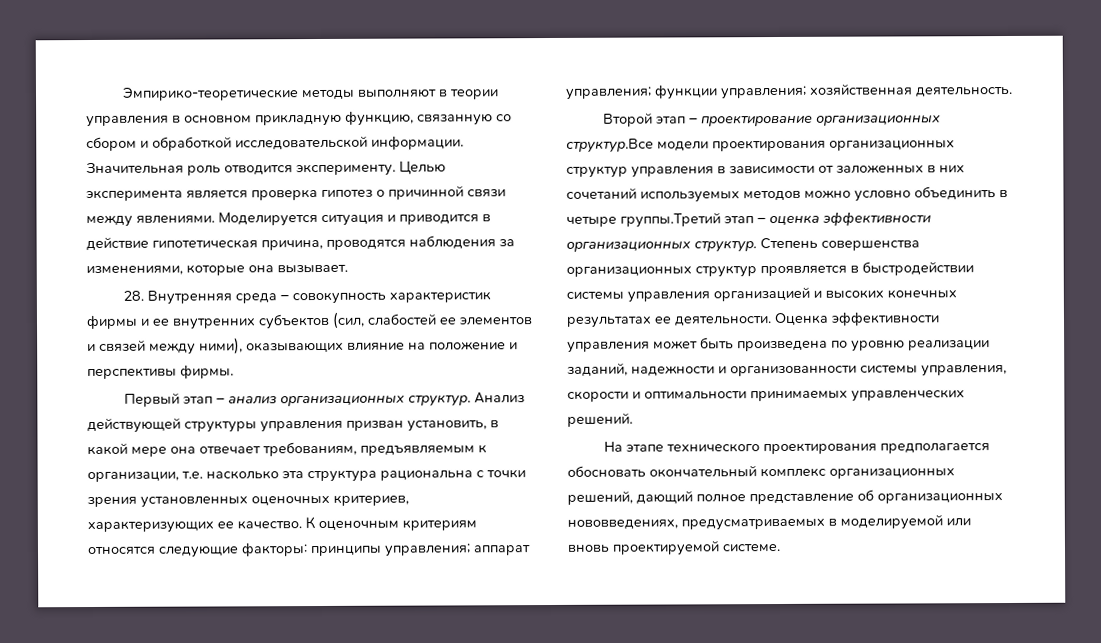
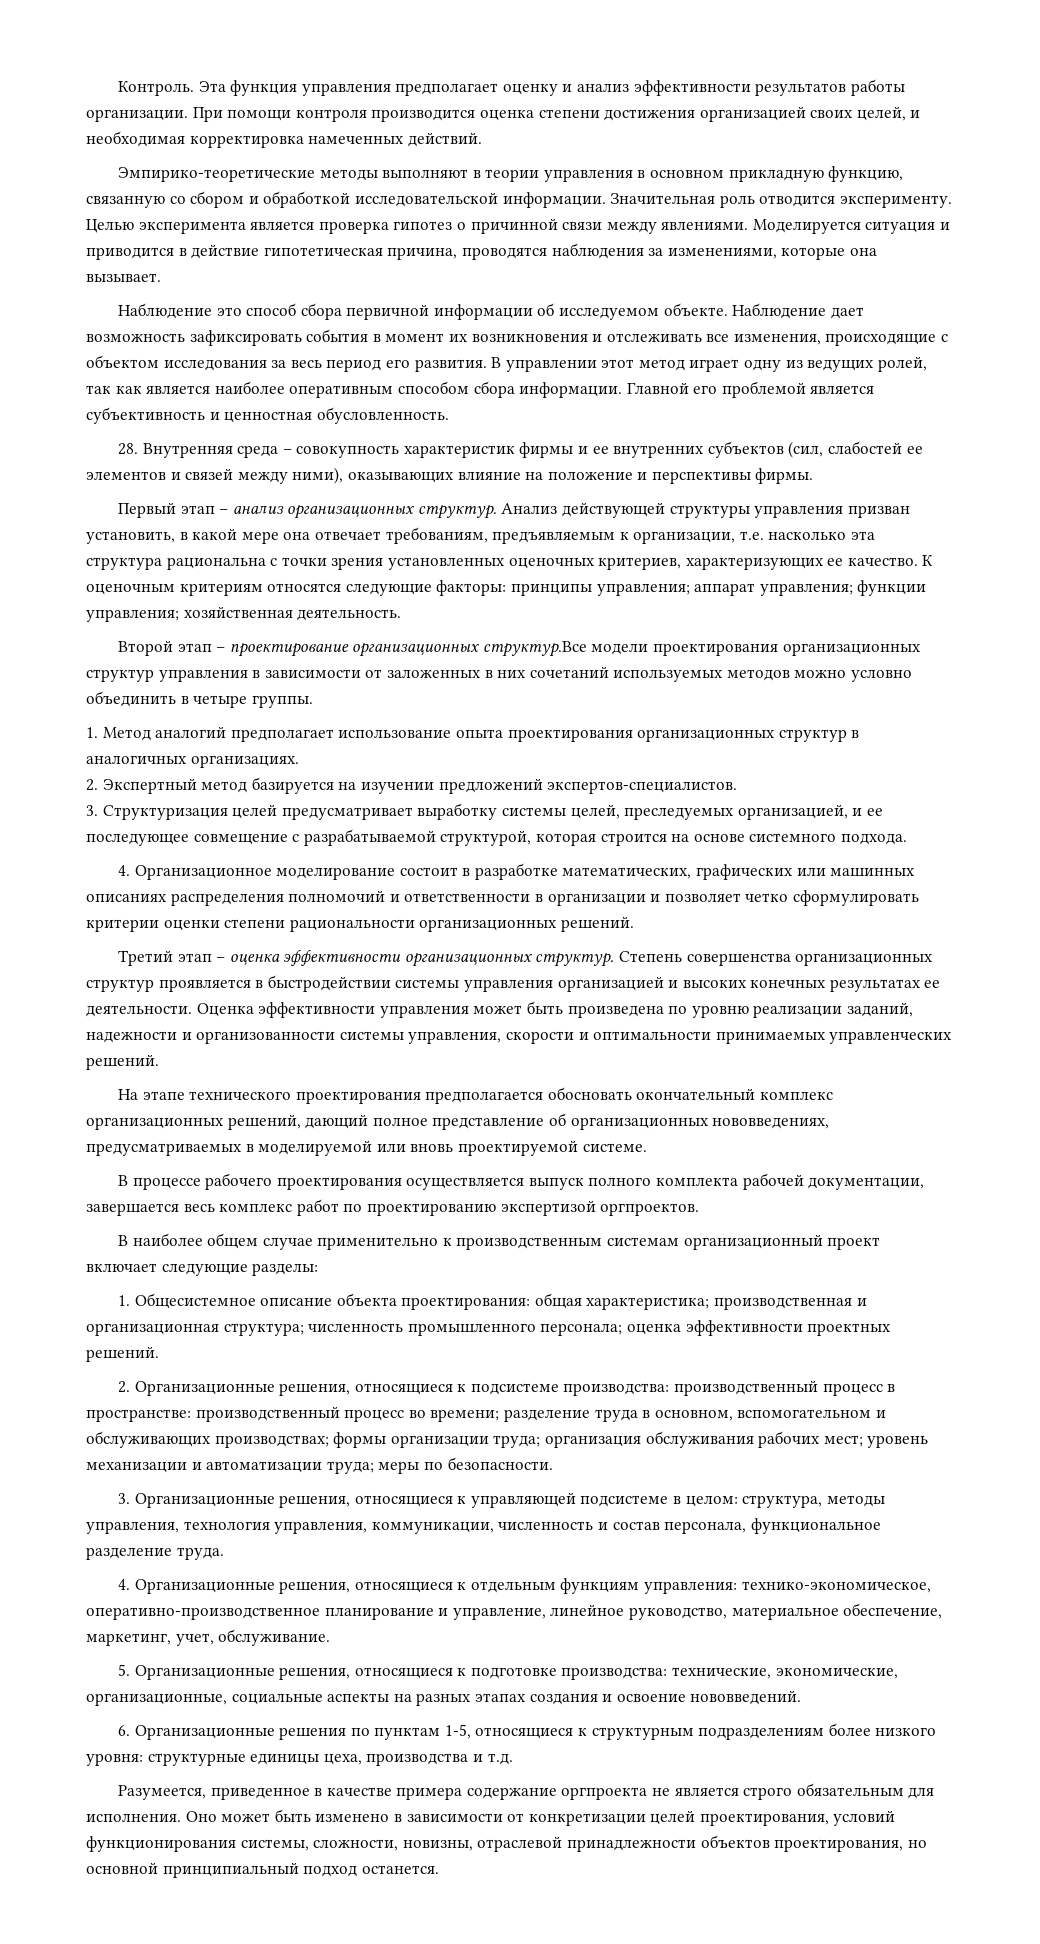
+ Контроль. Эта функция управления предполагает оценку и анализ эффективности результатов работы организации. При помощи контроля производится оценка степени достижения организацией своих целей, и необходимая корректировка намеченных действий.
+ Наблюдение это способ сбора первичной информации об исследуемом объекте. Наблюдение дает возможность зафиксировать события в момент их возникновения и отслеживать все изменения, происходящие с объектом исследования за весь период его развития. В управлении этот метод играет одну из ведущих ролей, так как является наиболее оперативным способом сбора информации. Главной его проблемой является субъективность и ценностная обусловленность.
- Второй этап – проектирование организационных структур.Все модели проектирования организационных структур управления в зависимости от заложенных в них сочетаний используемых методов можно условно объединить в четыре группы.Третий этап – оценка эффективности организационных структур.
+ Второй этап – проектирование организационных структур.Все модели проектирования организационных структур управления в зависимости от заложенных в них сочетаний используемых методов можно условно объединить в четыре группы.
+ 1. Метод аналогий предполагает использование опыта проектирования организационных структур в аналогичных организациях.
+ 2. Экспертный метод базируется на изучении предложений экспертов-специалистов.
+ 3. Структуризация целей предусматривает выработку системы целей, преследуемых организацией, и ее последующее совмещение с разрабатываемой структурой, которая строится на основе системного подхода.
+ 4. Организационное моделирование состоит в разработке математических, графических или машинных описаниях распределения полномочий и ответственности в организации и позволяет четко сформулировать критерии оценки степени рациональности организационных решений.
+ Третий этап – оценка эффективности организационных структур.
+ В процессе рабочего проектирования осуществляется выпуск полного комплекта рабочей документации, завершается весь комплекс работ по проектированию экспертизой оргпроектов.
+ В наиболее общем случае применительно к производственным системам организационный проект включает следующие разделы:
+ 1. Общесистемное описание объекта проектирования: общая характеристика; производственная и организационная структура; численность промышленного персонала; оценка эффективности проектных решений.
+ 2. Организационные решения, относящиеся к подсистеме производства: производственный процесс в пространстве: производственный процесс во времени; разделение труда в основном, вспомогательном и обслуживающих производствах; формы организации труда; организация обслуживания рабочих мест; уровень механизации и автоматизации труда; меры по безопасности.
+ 3. Организационные решения, относящиеся к управляющей подсистеме в целом: структура, методы управления, технология управления, коммуникации, численность и состав персонала, функциональное разделение труда.
+ 4. Организационные решения, относящиеся к отдельным функциям управления: технико-экономическое, оперативно-производственное планирование и управление, линейное руководство, материальное обеспечение, маркетинг, учет, обслуживание.
+ 5. Организационные решения, относящиеся к подготовке производства: технические, экономические, организационные, социальные аспекты на разных этапах создания и освоение нововведений.
+ 6. Организационные решения по пунктам 1-5, относящиеся к структурным подразделениям более низкого уровня: структурные единицы цеха, производства и т.д.
+ Разумеется, приведенное в качестве примера содержание оргпроекта не является строго обязательным для исполнения. Оно может быть изменено в зависимости от конкретизации целей проектирования, условий функционирования системы, сложности, новизны, отраслевой принадлежности объектов проектирования, но основной принципиальный подход останется.

